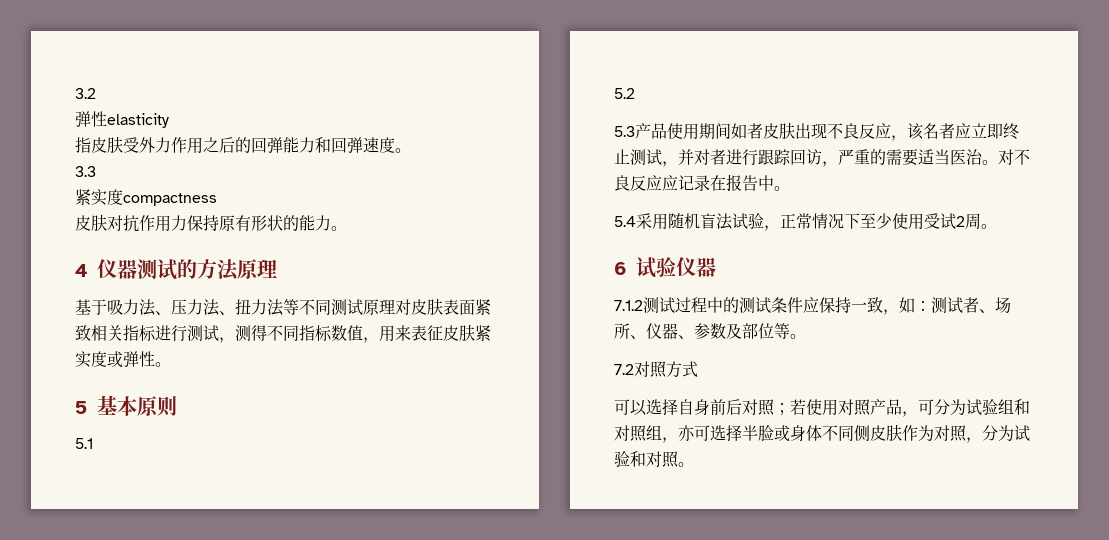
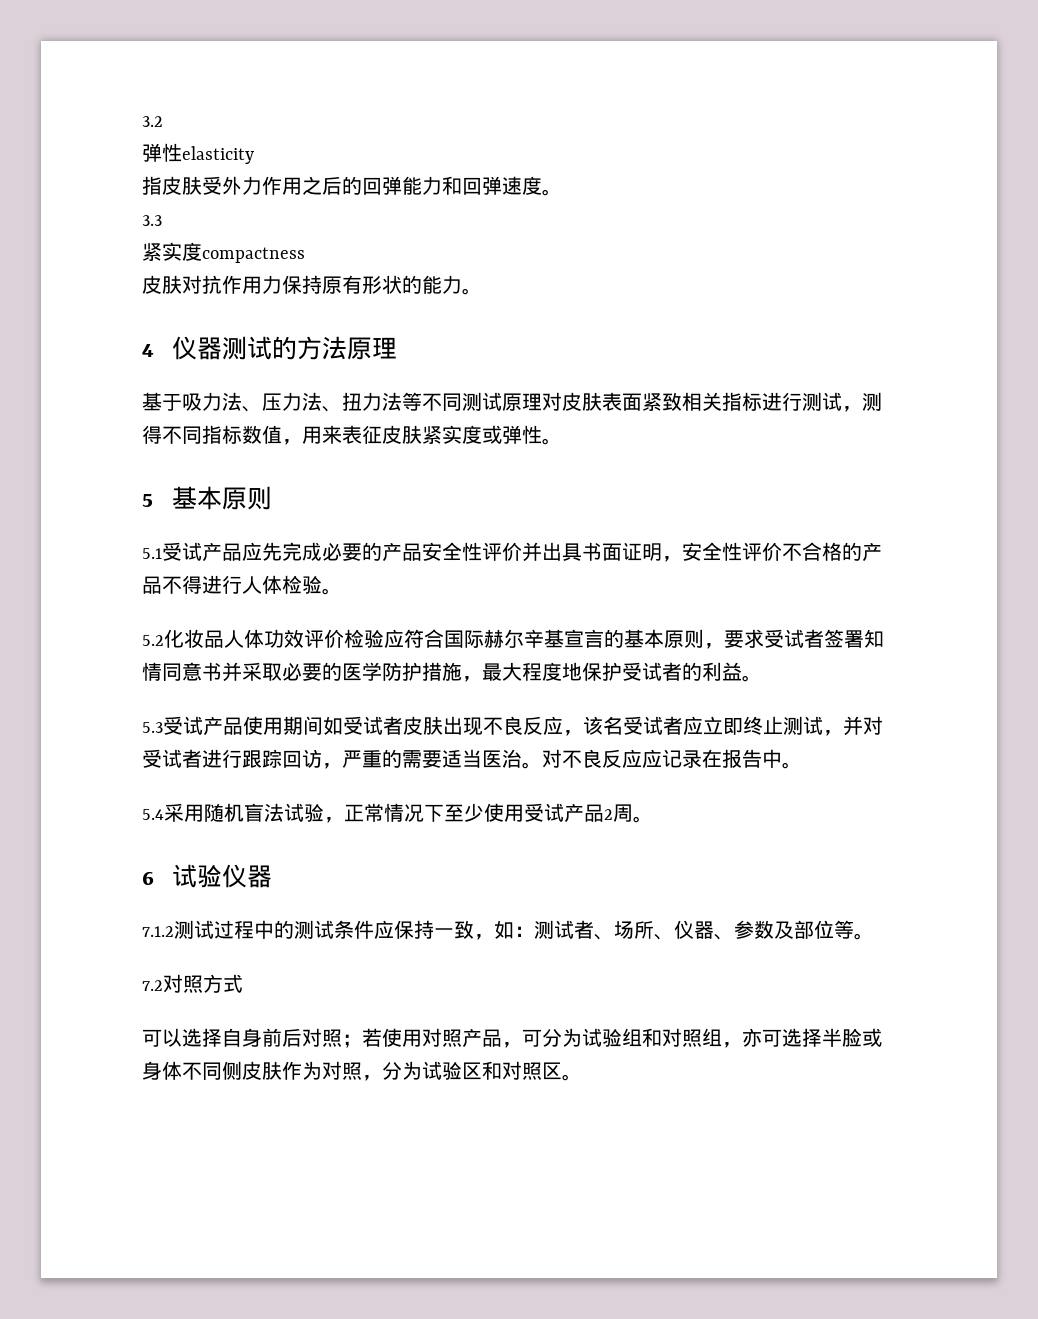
- 5.1
- 5.2
+ 5.1受试产品应先完成必要的产品安全性评价并出具书面证明，安全性评价不合格的产品不得进行人体检验。
+ 5.2化妆品人体功效评价检验应符合国际赫尔辛基宣言的基本原则，要求受试者签署知情同意书并采取必要的医学防护措施，最大程度地保护受试者的利益。
- 5.3产品使用期间如者皮肤出现不良反应，该名者应立即终止测试，并对者进行跟踪回访，严重的需要适当医治。
+ 5.3受试产品使用期间如受试者皮肤出现不良反应，该名受试者应立即终止测试，并对受试者进行跟踪回访，严重的需要适当医治。
- 5.4采用随机盲法试验，正常情况下至少使用受试2周。
+ 5.4采用随机盲法试验，正常情况下至少使用受试产品2周。
- 可以选择自身前后对照；若使用对照产品，可分为试验组和对照组，亦可选择半脸或身体不同侧皮肤作为对照，分为试验和对照。
+ 可以选择自身前后对照；若使用对照产品，可分为试验组和对照组，亦可选择半脸或身体不同侧皮肤作为对照，分为试验区和对照区。

